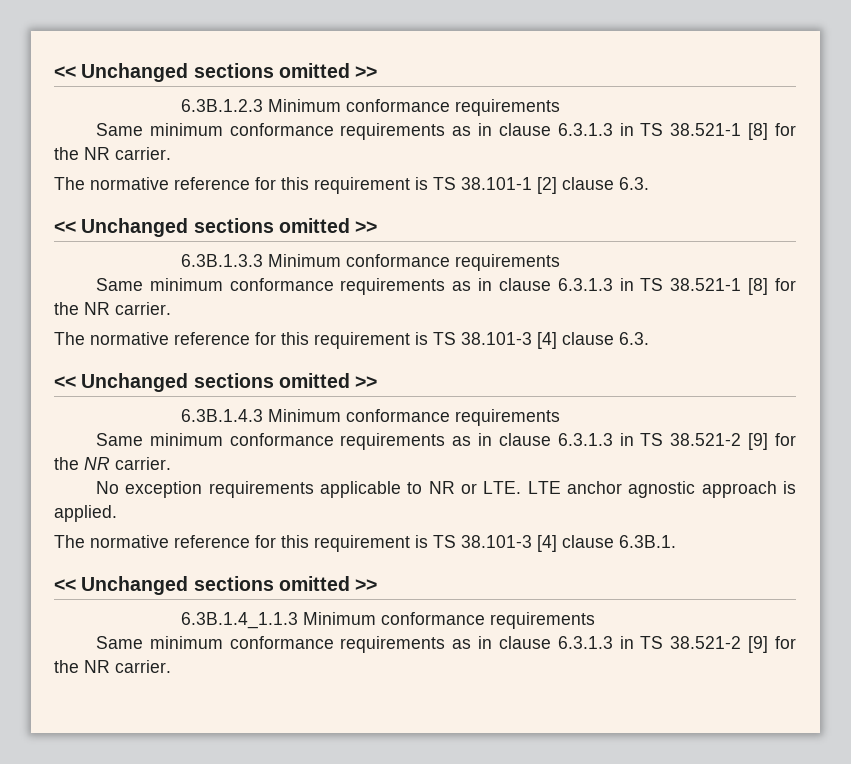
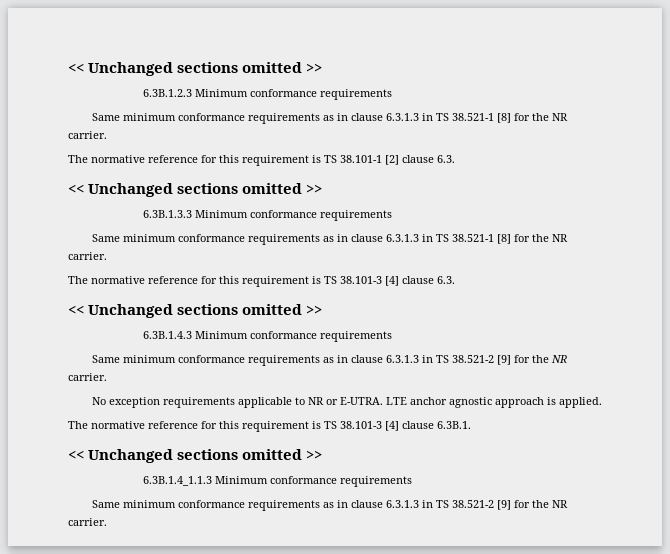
- No exception requirements applicable to NR or LTE. LTE anchor agnostic approach is applied.
+ No exception requirements applicable to NR or E-UTRA. LTE anchor agnostic approach is applied.

